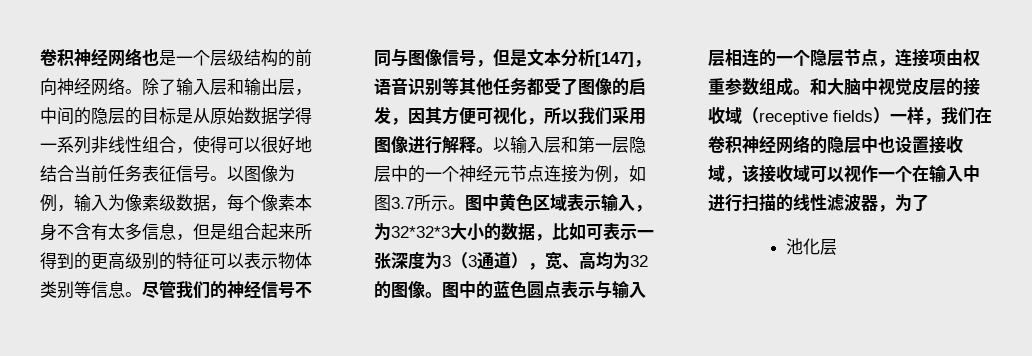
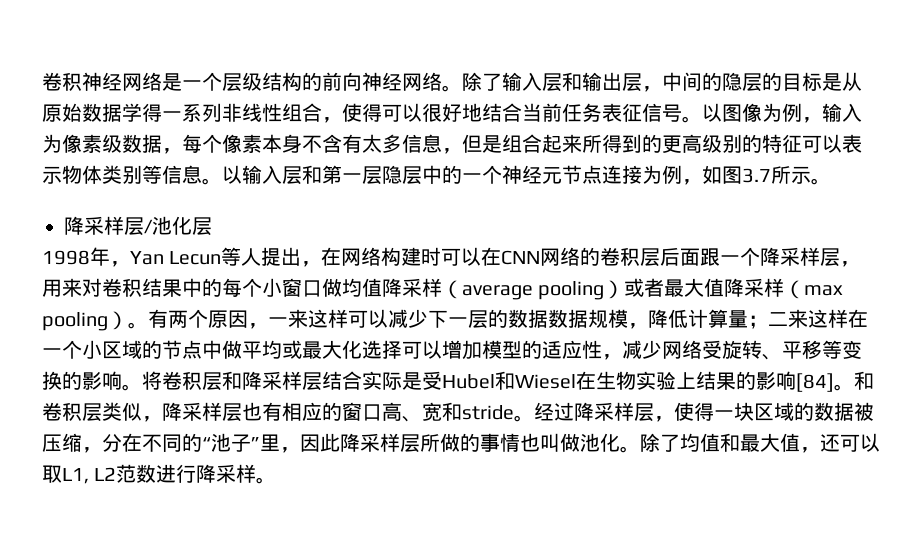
- 卷积神经网络也是一个层级结构的前向神经网络。
+ 卷积神经网络是一个层级结构的前向神经网络。
- 尽管我们的神经信号不同与图像信号，但是文本分析[147]，语音识别等其他任务都受了图像的启发，因其方便可视化，所以我们采用图像进行解释。
- 以输入层和第一层隐层中的一个神经元节点连接为例，如图3.7所示。图中黄色区域表示输入，为32*32*3大小的数据，比如可表示一张深度为3（3通道），宽、高均为32的图像。图中的蓝色圆点表示与输入层相连的一个隐层节点，连接项由权重参数组成。和大脑中视觉皮层的接收域（receptive fields）一样，我们在卷积神经网络的隐层中也设置接收域，该接收域可以视作一个在输入中进行扫描的线性滤波器，为了
- 池化层
+ 以输入层和第一层隐层中的一个神经元节点连接为例，如图3.7所示。
+ 降采样层/池化层
+ 1998年，Yan Lecun等人提出，在网络构建时可以在CNN网络的卷积层后面跟一个降采样层，用来对卷积结果中的每个小窗口做均值降采样（average pooling）或者最大值降采样（max pooling）。有两个原因，一来这样可以减少下一层的数据数据规模，降低计算量；二来这样在一个小区域的节点中做平均或最大化选择可以增加模型的适应性，减少网络受旋转、平移等变换的影响。将卷积层和降采样层结合实际是受Hubel和Wiesel在生物实验上结果的影响[84]。和卷积层类似，降采样层也有相应的窗口高、宽和stride。经过降采样层，使得一块区域的数据被压缩，分在不同的“池子”里，因此降采样层所做的事情也叫做池化。除了均值和最大值，还可以取L1, L2范数进行降采样。

